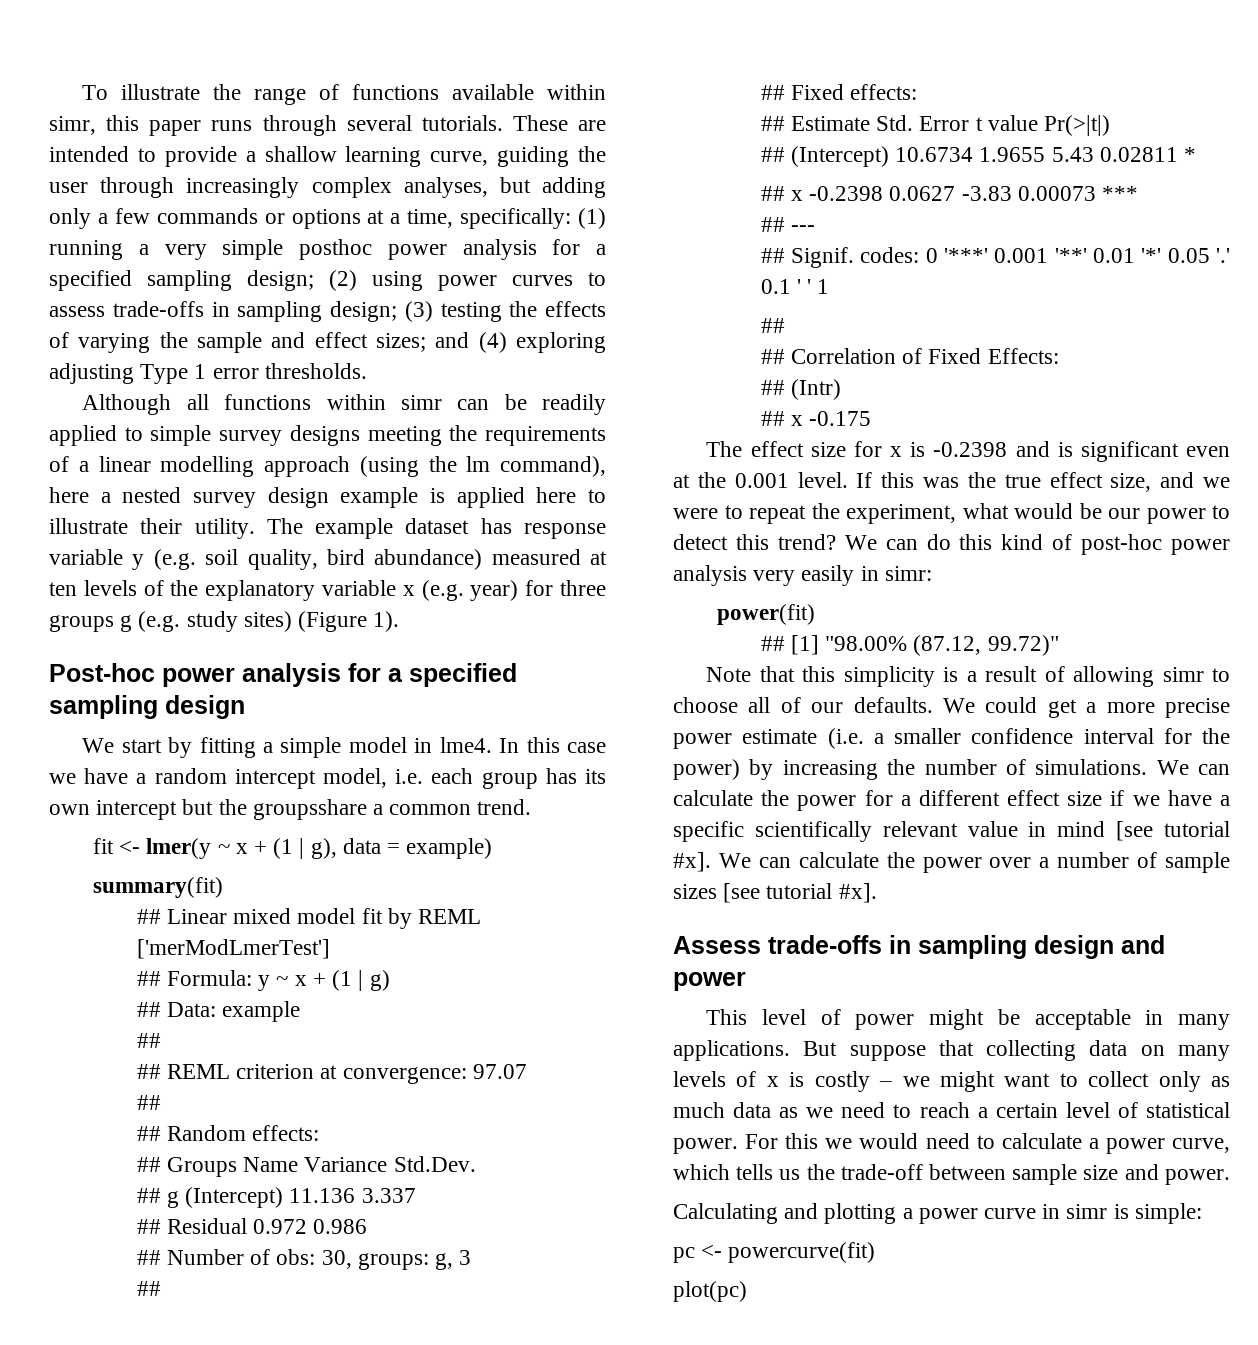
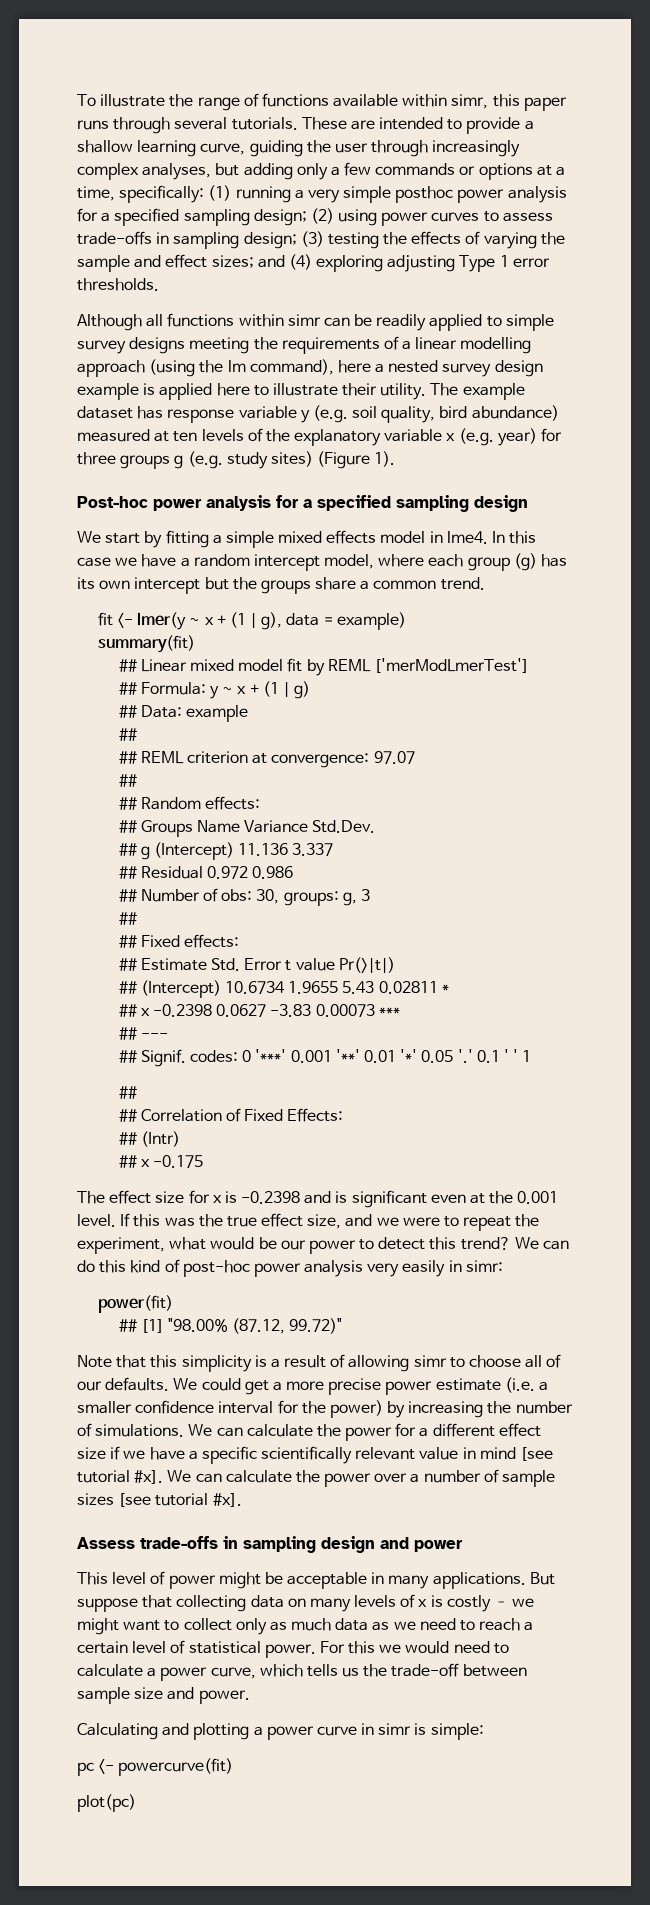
- We start by fitting a simple model in lme4.
+ We start by fitting a simple mixed effects model in lme4.
- In this case we have a random intercept model, i.e. each group has its own intercept but the groupsshare a common trend.
+ In this case we have a random intercept model, where each group (g) has its own intercept but the groups share a common trend.

